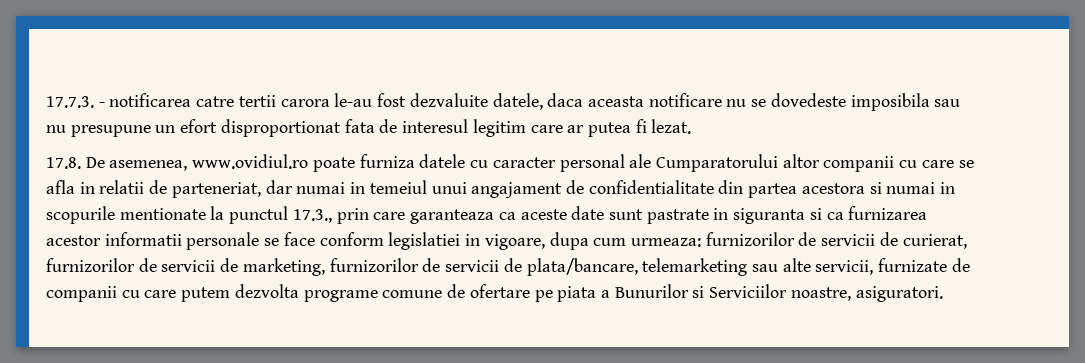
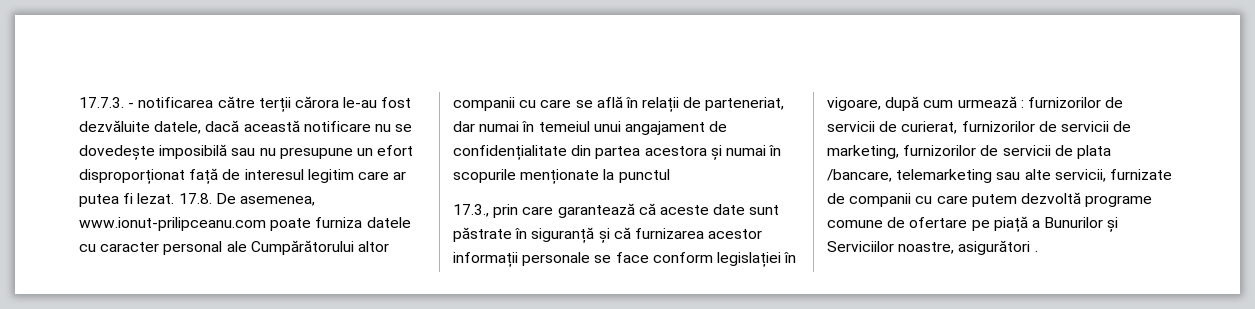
- 17.7.3. - notificarea catre tertii carora le-au fost dezvaluite datele, daca aceasta notificare nu se dovedeste imposibila sau nu presupune un efort disproportionat fata de interesul legitim care ar putea fi lezat.
- 17.8. De asemenea, www.ovidiul.ro poate furniza datele cu caracter personal ale Cumparatorului altor companii cu care se afla in relatii de parteneriat, dar numai in temeiul unui angajament de confidentialitate din partea acestora si numai in scopurile mentionate la punctul 17.3., prin care garanteaza ca aceste date sunt pastrate in siguranta si ca furnizarea acestor informatii personale se face conform legislatiei in vigoare, dupa cum urmeaza:
+ 17.7.3. - notificarea către terții cărora le-au fost dezvăluite datele, dacă această notificare nu se dovedește imposibilă sau nu presupune un efort disproporționat față de interesul legitim care ar putea fi lezat. 17.8. De asemenea, www.ionut-prilipceanu.com poate furniza datele cu caracter personal ale Cumpărătorului altor companii cu care se află în relații de parteneriat, dar numai în temeiul unui angajament de confidențialitate din partea acestora și numai în scopurile menționate la punctul
+ 17.3., prin care garantează că aceste date sunt păstrate în siguranță și că furnizarea acestor informații personale se face conform legislației în vigoare, după cum urmează :
- furnizorilor de servicii de curierat, furnizorilor de servicii de marketing, furnizorilor de servicii de plata/bancare, telemarketing sau alte servicii, furnizate de companii cu care putem dezvolta programe comune de ofertare pe piata a Bunurilor si Serviciilor noastre, asiguratori.
+ furnizorilor de servicii de curierat, furnizorilor de servicii de marketing, furnizorilor de servicii de plata /bancare, telemarketing sau alte servicii, furnizate de companii cu care putem dezvoltă programe comune de ofertare pe piață a Bunurilor și Serviciilor noastre, asigurători .

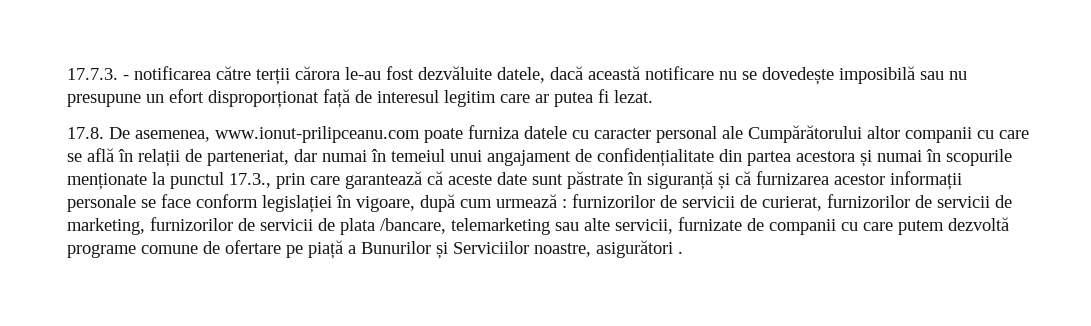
- 17.7.3. - notificarea către terții cărora le-au fost dezvăluite datele, dacă această notificare nu se dovedește imposibilă sau nu presupune un efort disproporționat față de interesul legitim care ar putea fi lezat. 17.8. De asemenea, www.ionut-prilipceanu.com poate furniza datele cu caracter personal ale Cumpărătorului altor companii cu care se află în relații de parteneriat, dar numai în temeiul unui angajament de confidențialitate din partea acestora și numai în scopurile menționate la punctul
- 17.3., prin care garantează că aceste date sunt păstrate în siguranță și că furnizarea acestor informații personale se face conform legislației în vigoare, după cum urmează :
+ 17.7.3. - notificarea către terții cărora le-au fost dezvăluite datele, dacă această notificare nu se dovedește imposibilă sau nu presupune un efort disproporționat față de interesul legitim care ar putea fi lezat.
+ 17.8. De asemenea, www.ionut-prilipceanu.com poate furniza datele cu caracter personal ale Cumpărătorului altor companii cu care se află în relații de parteneriat, dar numai în temeiul unui angajament de confidențialitate din partea acestora și numai în scopurile menționate la punctul 17.3., prin care garantează că aceste date sunt păstrate în siguranță și că furnizarea acestor informații personale se face conform legislației în vigoare, după cum urmează :

